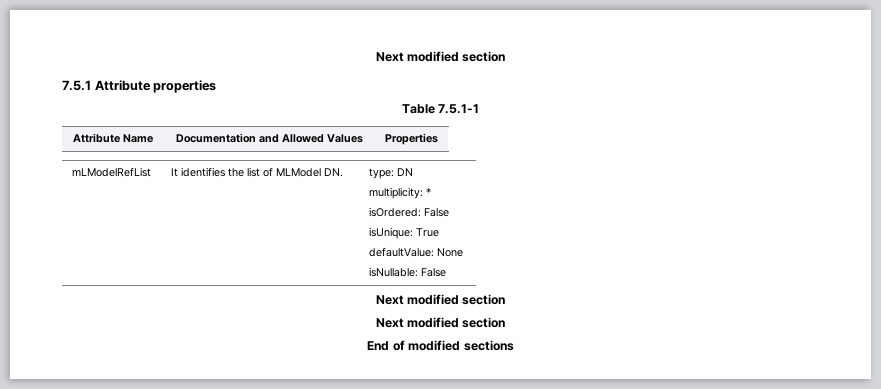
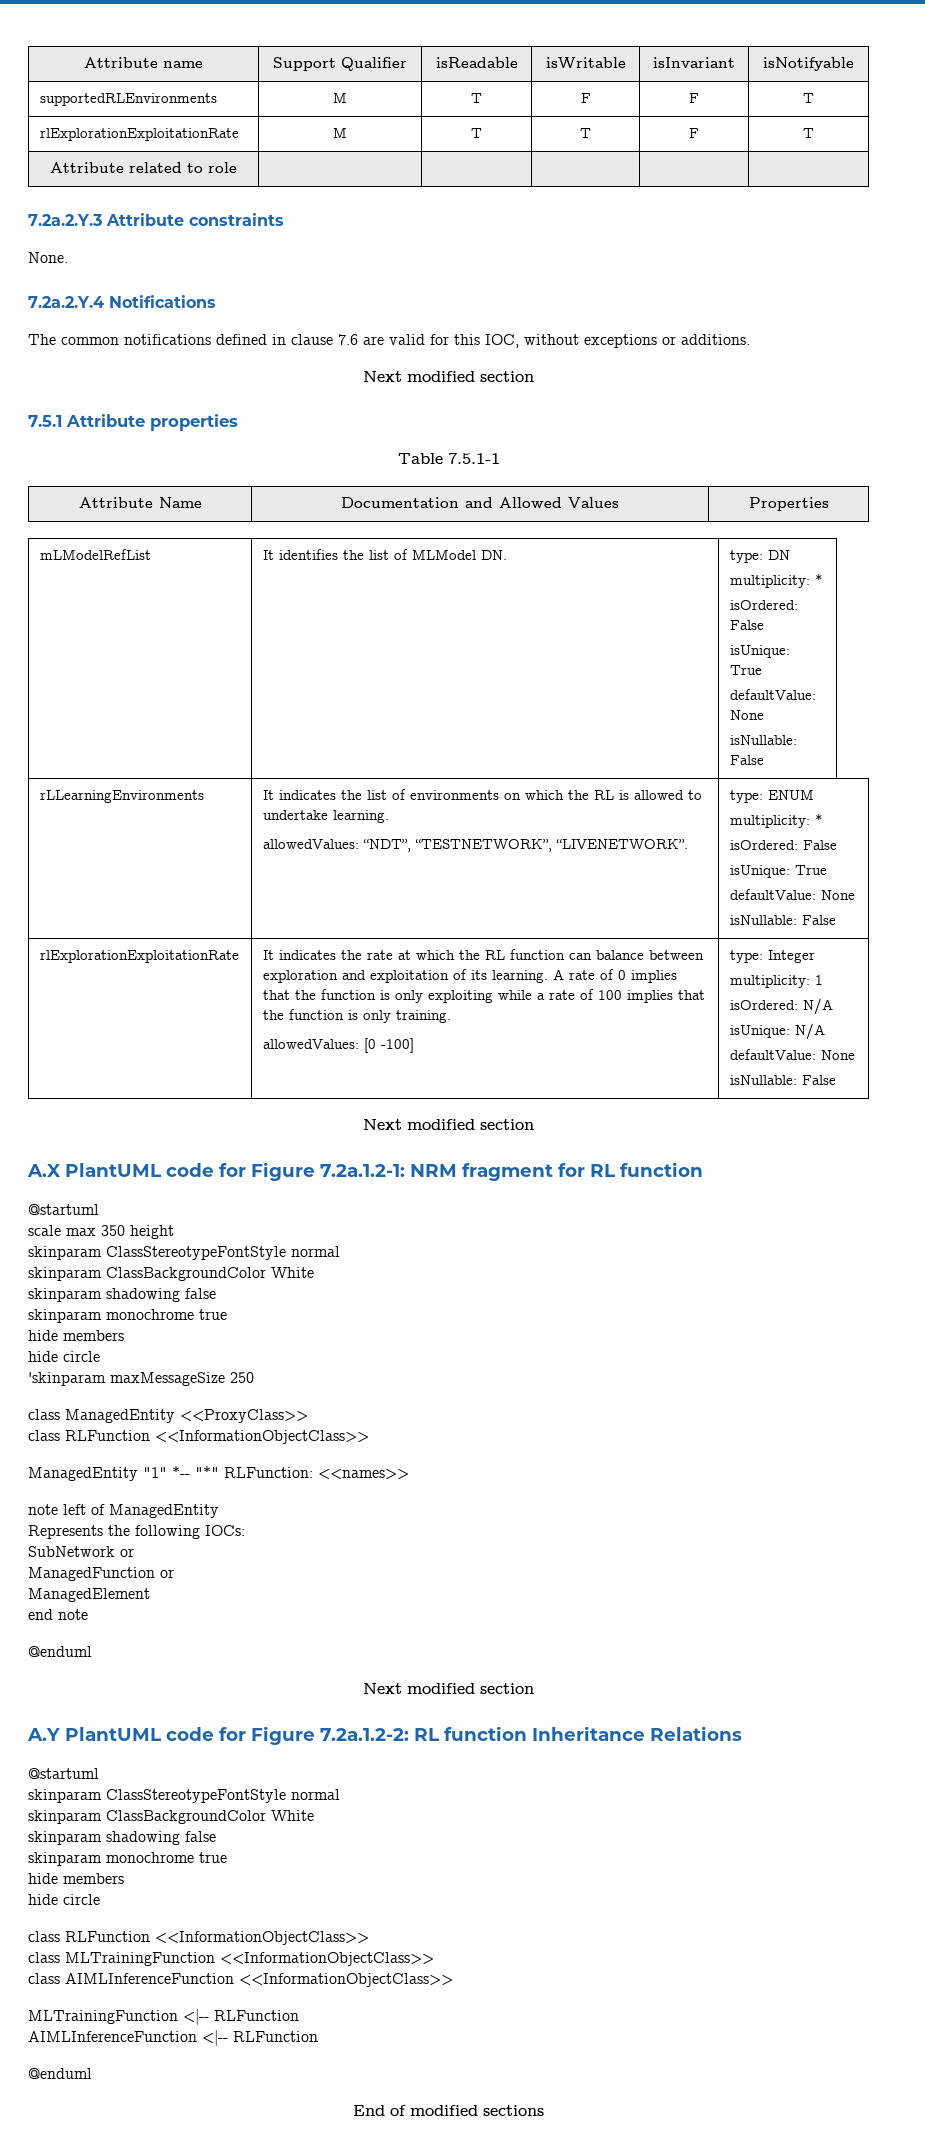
+ Attribute name | Support Qualifier | isReadable | isWritable | isInvariant | isNotifyable
+ supportedRLEnvironments | M | T | F | F | T
+ rlExplorationExploitationRate | M | T | T | F | T
+ Attribute related to role | | | | |
+ 7.2a.2.Y.3 Attribute constraints
+ None.
+ 7.2a.2.Y.4 Notifications
+ The common notifications defined in clause 7.6 are valid for this IOC, without exceptions or additions.
  mLModelRefList | It identifies the list of MLModel DN. | type: DN
  multiplicity: *
  isOrdered: False
  isUnique: True
  defaultValue: None
  isNullable: False
+ rLLearningEnvironments | It indicates the list of environments on which the RL is allowed to undertake learning.
+ allowedValues: “NDT”, “TESTNETWORK”, “LIVENETWORK”. | type: ENUM
+ multiplicity: *
+ isOrdered: False
+ isUnique: True
+ defaultValue: None
+ isNullable: False
+ rlExplorationExploitationRate | It indicates the rate at which the RL function can balance between exploration and exploitation of its learning. A rate of 0 implies that the function is only exploiting while a rate of 100 implies that the function is only training.
+ allowedValues: [0 -100] | type: Integer
+ multiplicity: 1
+ isOrdered: N/A
+ isUnique: N/A
+ defaultValue: None
+ isNullable: False
  Next modified section
+ A.X PlantUML code for Figure 7.2a.1.2-1: NRM fragment for RL function
+ @startuml
+ scale max 350 height
+ skinparam ClassStereotypeFontStyle normal
+ skinparam ClassBackgroundColor White
+ skinparam shadowing false
+ skinparam monochrome true
+ hide members
+ hide circle
+ 'skinparam maxMessageSize 250
+ class ManagedEntity <<ProxyClass>>
+ class RLFunction <<InformationObjectClass>>
+ ManagedEntity "1" *-- "*" RLFunction: <<names>>
+ note left of ManagedEntity
+ Represents the following IOCs:
+ SubNetwork or
+ ManagedFunction or
+ ManagedElement
+ end note
+ @enduml
  Next modified section
+ A.Y PlantUML code for Figure 7.2a.1.2-2: RL function Inheritance Relations
+ @startuml
+ skinparam ClassStereotypeFontStyle normal
+ skinparam ClassBackgroundColor White
+ skinparam shadowing false
+ skinparam monochrome true
+ hide members
+ hide circle
+ class RLFunction <<InformationObjectClass>>
+ class MLTrainingFunction <<InformationObjectClass>>
+ class AIMLInferenceFunction <<InformationObjectClass>>
+ MLTrainingFunction <|-- RLFunction
+ AIMLInferenceFunction <|-- RLFunction
+ @enduml

